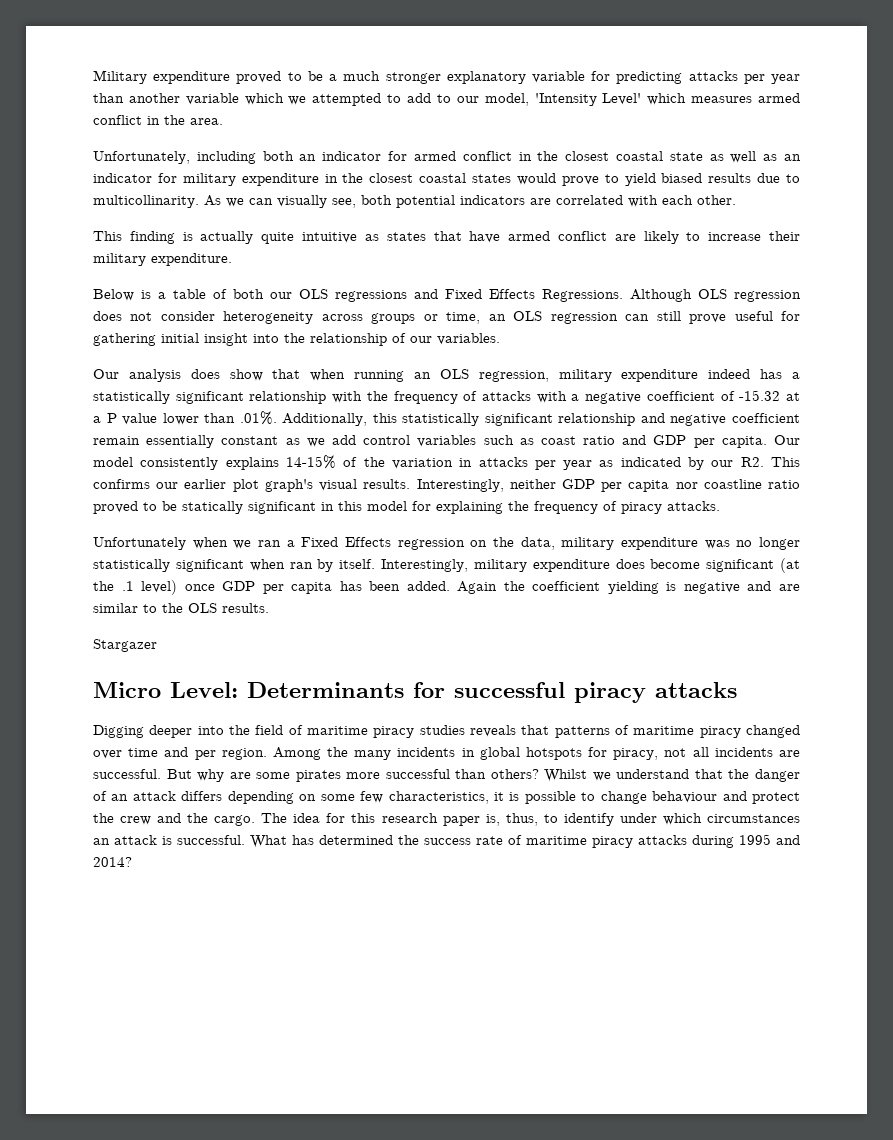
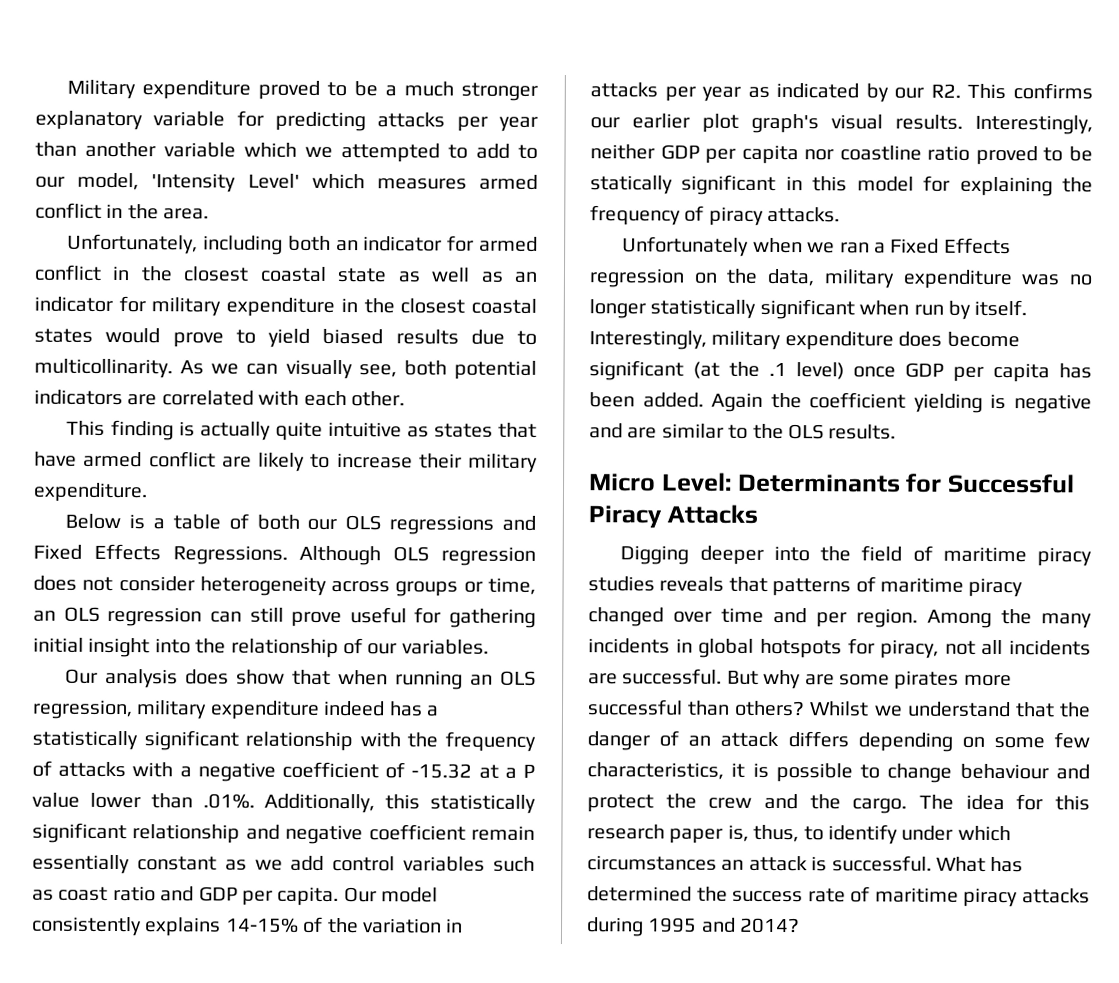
- Unfortunately when we ran a Fixed Effects regression on the data, military expenditure was no longer statistically significant when ran by itself.
+ Unfortunately when we ran a Fixed Effects regression on the data, military expenditure was no longer statistically significant when run by itself.
- Stargazer
- Micro Level: Determinants for successful piracy attacks
+ Micro Level: Determinants for Successful Piracy Attacks

